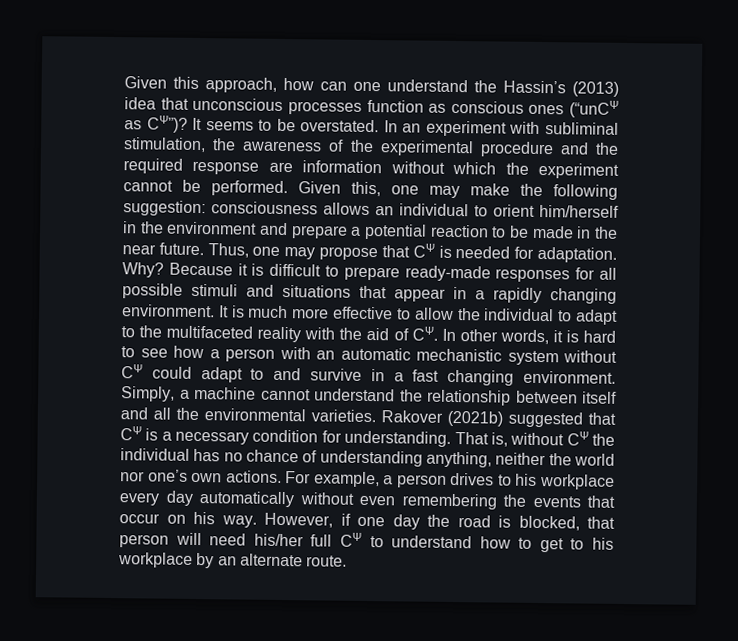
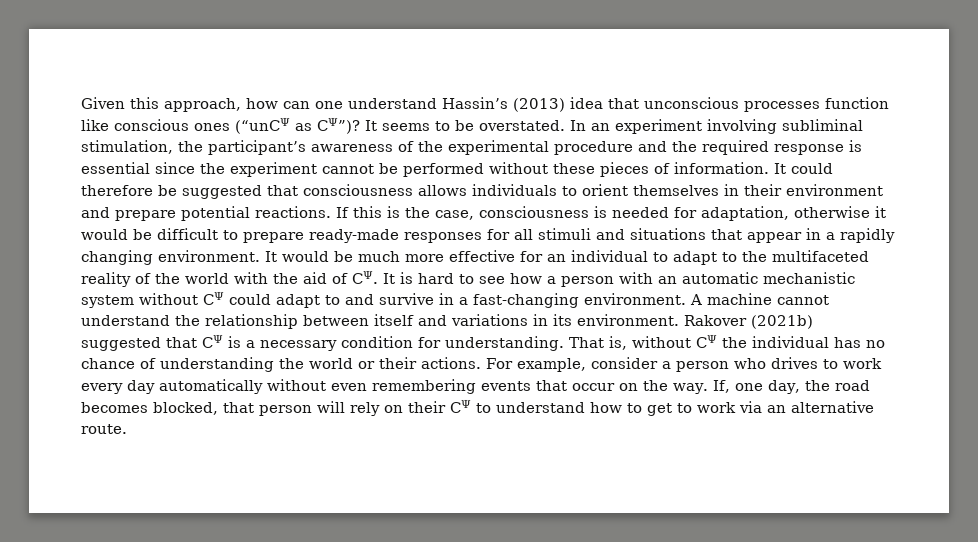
- Given this approach, how can one understand the Hassin’s (2013) idea that unconscious processes function as conscious ones (“unCΨ as CΨ”)?
+ Given this approach, how can one understand Hassin’s (2013) idea that unconscious processes function like conscious ones (“unCΨ as CΨ”)?
- In an experiment with subliminal stimulation, the awareness of the experimental procedure and the required response are information without which the experiment cannot be performed. Given this, one may make the following suggestion: consciousness allows an individual to orient him/herself in the environment and prepare a potential reaction to be made in the near future. Thus, one may propose that CΨ is needed for adaptation. Why? Because it is difficult to prepare ready-made responses for all possible stimuli and situations that appear in a rapidly changing environment.
+ In an experiment involving subliminal stimulation, the participant’s awareness of the experimental procedure and the required response is essential since the experiment cannot be performed without these pieces of information. It could therefore be suggested that consciousness allows individuals to orient themselves in their environment and prepare potential reactions. If this is the case, consciousness is needed for adaptation, otherwise it would be difficult to prepare ready-made responses for all stimuli and situations that appear in a rapidly changing environment.
- It is much more effective to allow the individual to adapt to the multifaceted reality with the aid of CΨ. In other words, it is hard to see how a person with an automatic mechanistic system without CΨ could adapt to and survive in a fast changing environment. Simply, a machine cannot understand the relationship between itself and all the environmental varieties.
+ It would be much more effective for an individual to adapt to the multifaceted reality of the world with the aid of CΨ. It is hard to see how a person with an automatic mechanistic system without CΨ could adapt to and survive in a fast-changing environment. A machine cannot understand the relationship between itself and variations in its environment.
- That is, without CΨ the individual has no chance of understanding anything, neither the world nor one’s own actions.
+ That is, without CΨ the individual has no chance of understanding the world or their actions.
- For example, a person drives to his workplace every day automatically without even remembering the events that occur on his way. However, if one day the road is blocked, that person will need his/her full CΨ to understand how to get to his workplace by an alternate route.
+ For example, consider a person who drives to work every day automatically without even remembering events that occur on the way. If, one day, the road becomes blocked, that person will rely on their CΨ to understand how to get to work via an alternative route.

